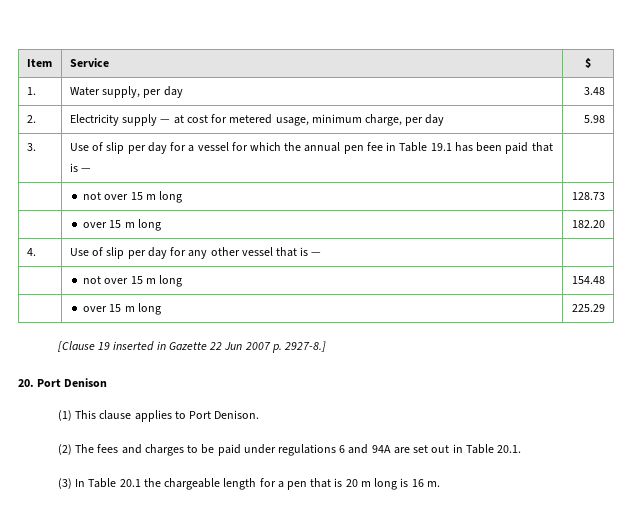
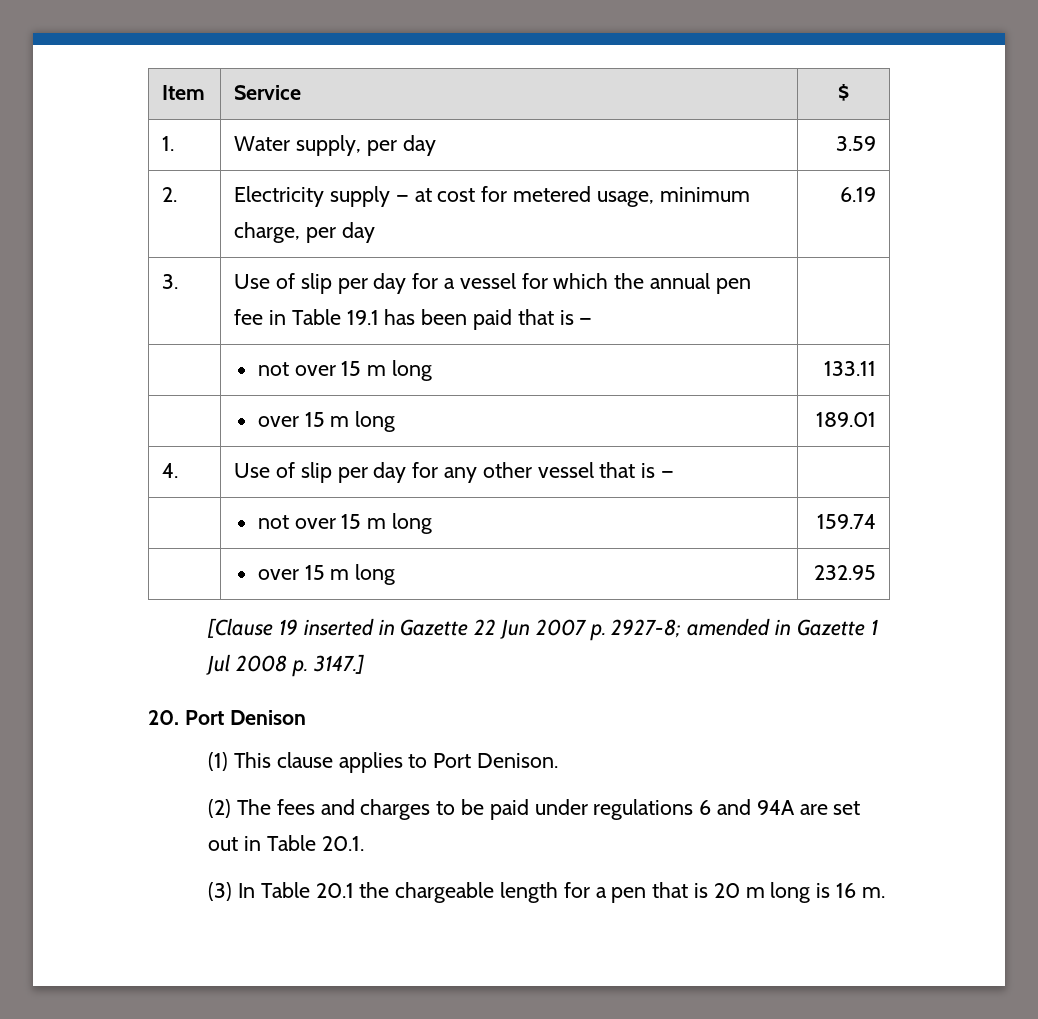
- 1. | Water supply, per day | 3.48
+ 1. | Water supply, per day | 3.59
- 2. | Electricity supply — at cost for metered usage, minimum charge, per day | 5.98
+ 2. | Electricity supply — at cost for metered usage, minimum charge, per day | 6.19
- | not over 15 m long | 128.73
- | over 15 m long | 182.20
+ | not over 15 m long | 133.11
+ | over 15 m long | 189.01
- | not over 15 m long | 154.48
- | over 15 m long | 225.29
+ | not over 15 m long | 159.74
+ | over 15 m long | 232.95
- [Clause 19 inserted in Gazette 22 Jun 2007 p. 2927-8.]
+ [Clause 19 inserted in Gazette 22 Jun 2007 p. 2927-8; amended in Gazette 1 Jul 2008 p. 3147.]

